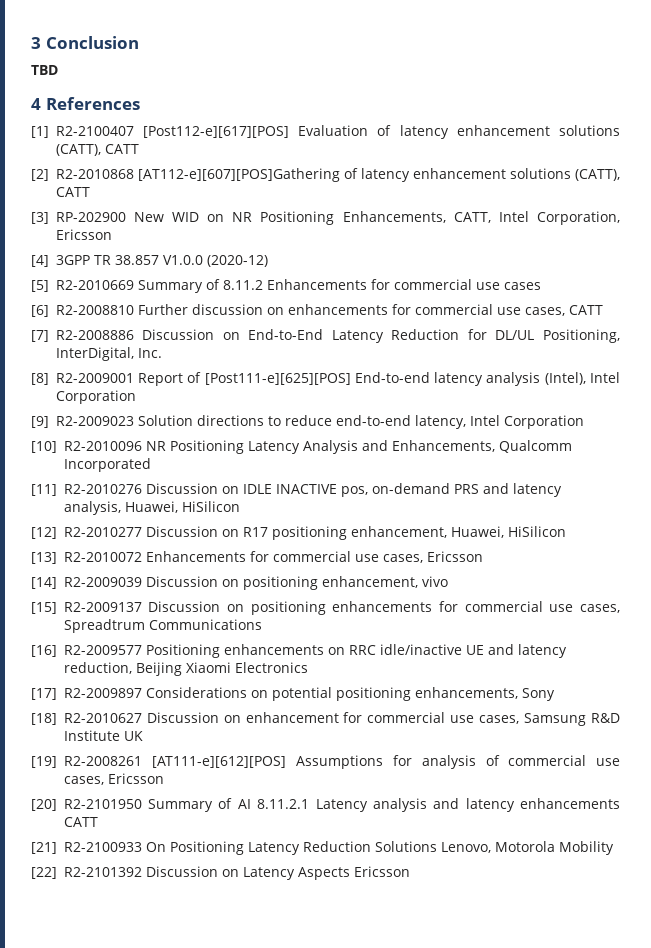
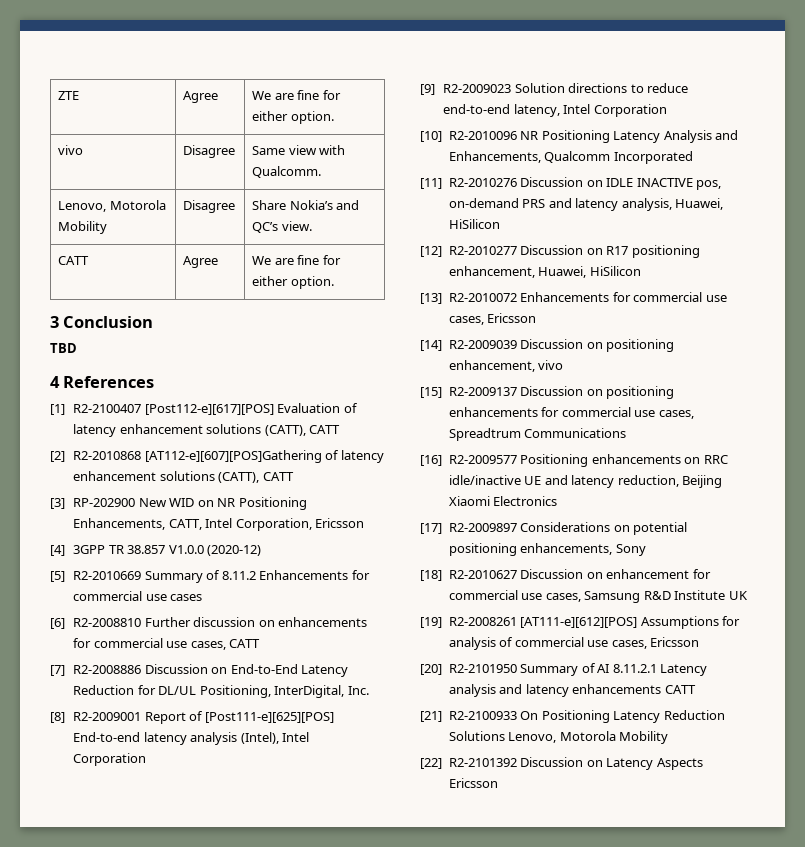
+ ZTE | Agree | We are fine for either option.
+ vivo | Disagree | Same view with Qualcomm.
+ Lenovo, Motorola Mobility | Disagree | Share Nokia’s and QC’s view.
+ CATT | Agree | We are fine for either option.

